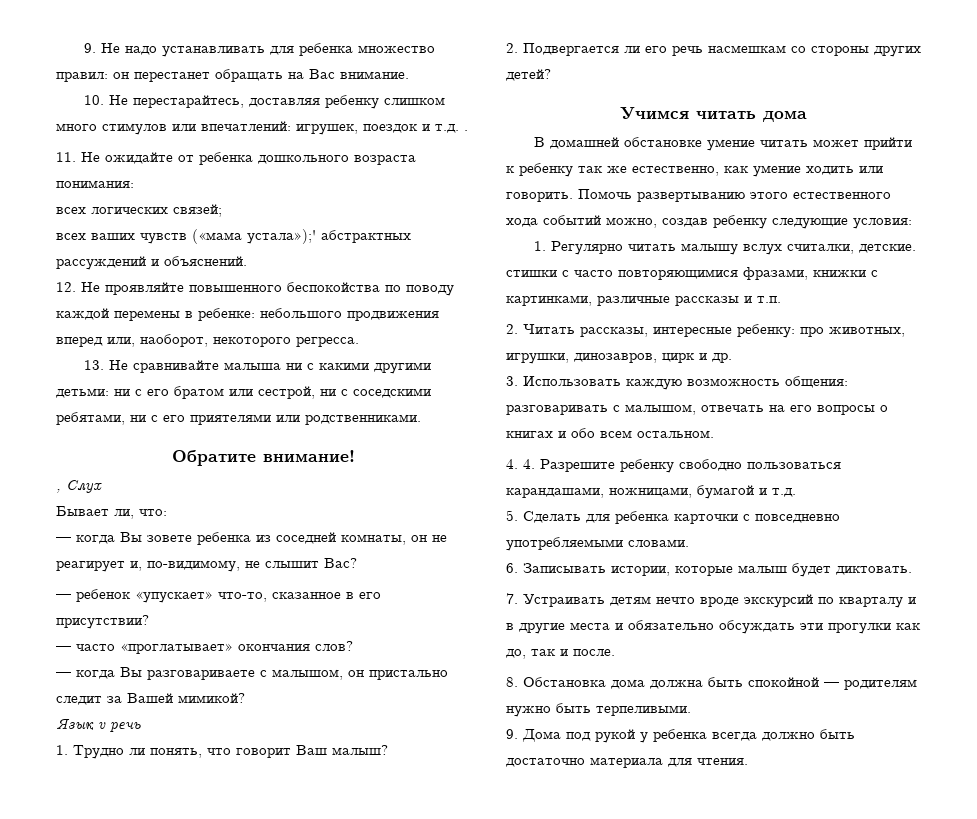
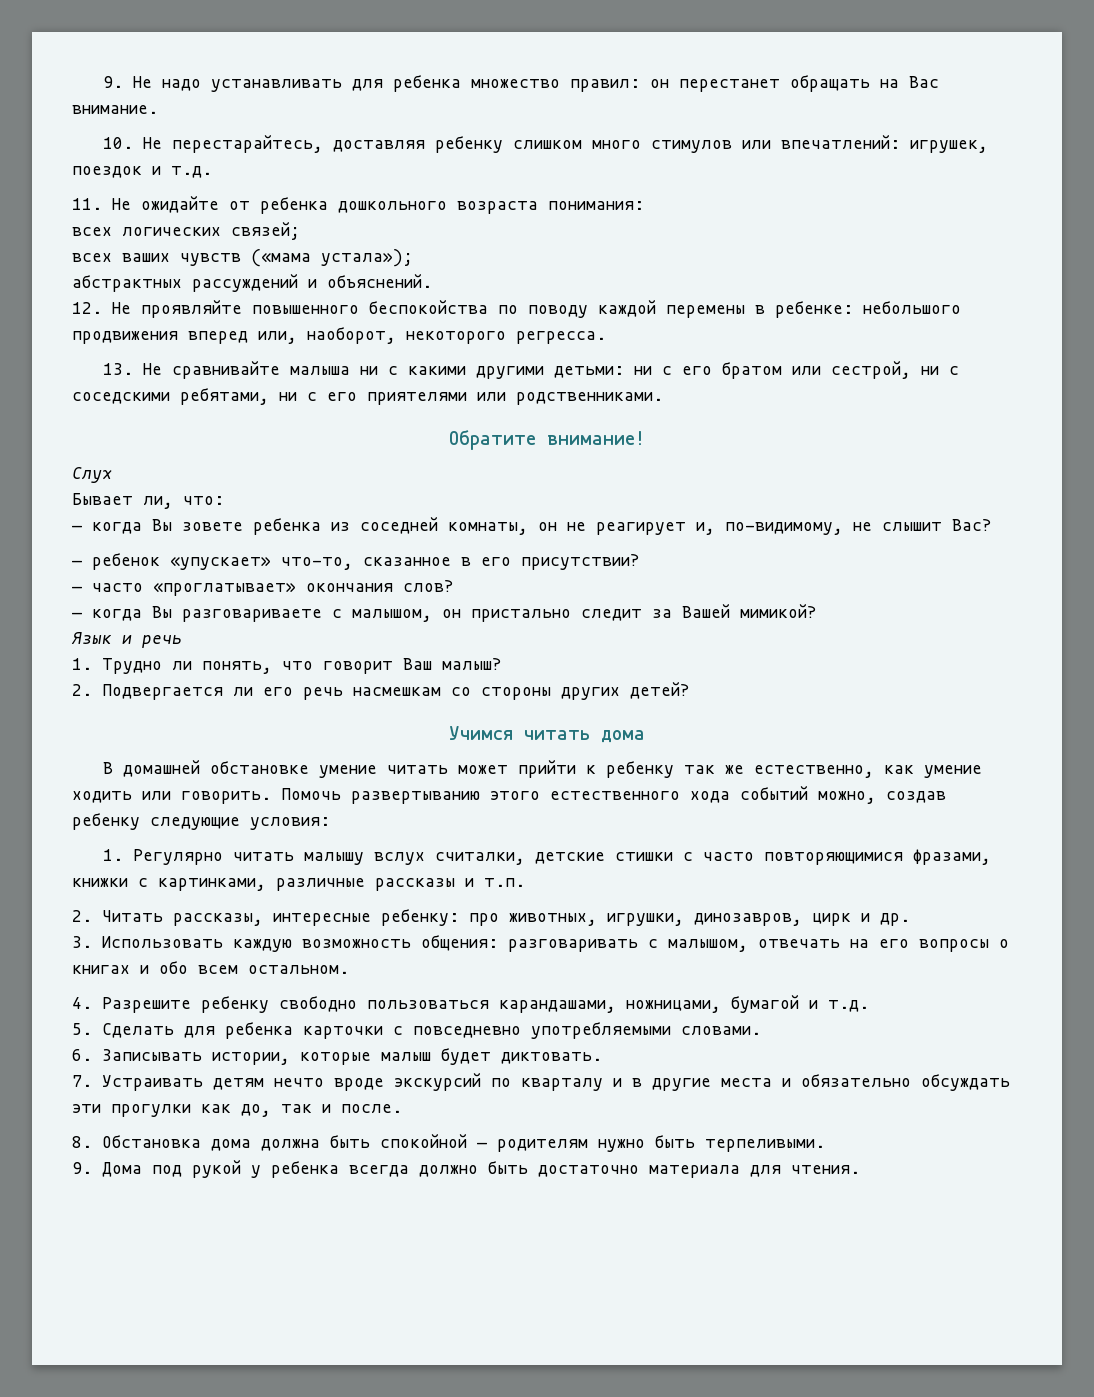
- 10. Не перестарайтесь, доставляя ребенку слишком много стимулов или впечатлений: игрушек, поездок и т.д. .
+ 10. Не перестарайтесь, доставляя ребенку слишком много стимулов или впечатлений: игрушек, поездок и т.д.
- всех ваших чувств («мама устала»);' абстрактных рассуждений и объяснений.
+ всех ваших чувств («мама устала»);
+ абстрактных рассуждений и объяснений.
- , Слух
+ Слух
- Язык v речь
+ Язык и речь
- 1. Регулярно читать малышу вслух считалки, детские. стишки с часто повторяющимися фразами, книжки с картинками, различные рассказы и т.п.
+ 1. Регулярно читать малышу вслух считалки, детские стишки с часто повторяющимися фразами, книжки с картинками, различные рассказы и т.п.
- 4. 4. Разрешите ребенку свободно пользоваться карандашами, ножницами, бумагой и т.д.
+ 4. Разрешите ребенку свободно пользоваться карандашами, ножницами, бумагой и т.д.

